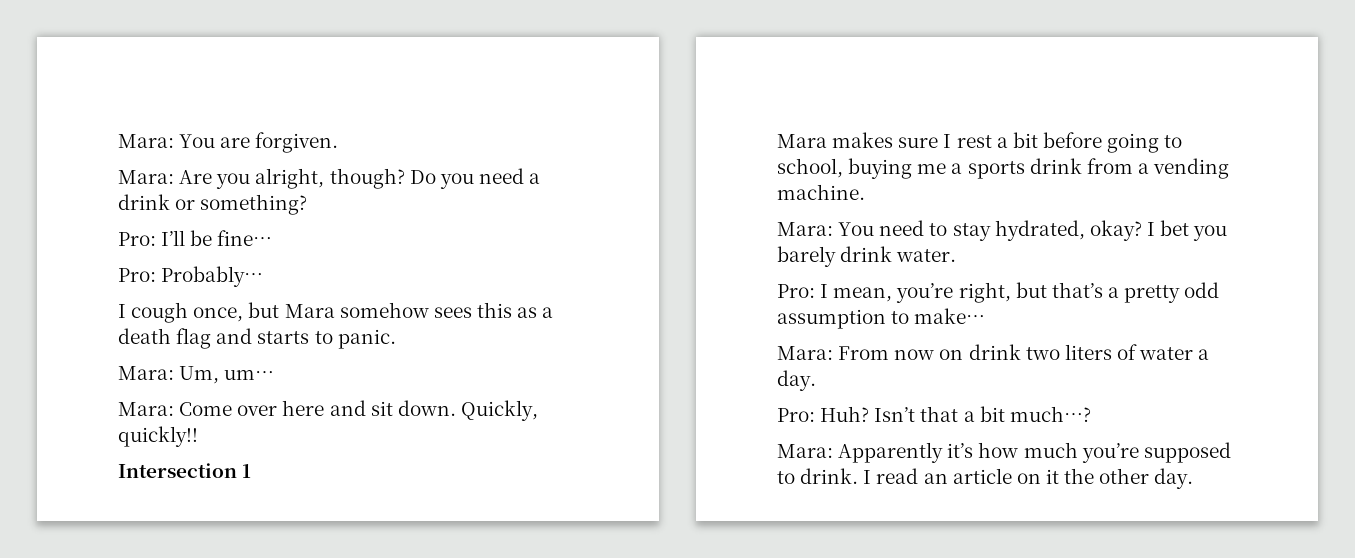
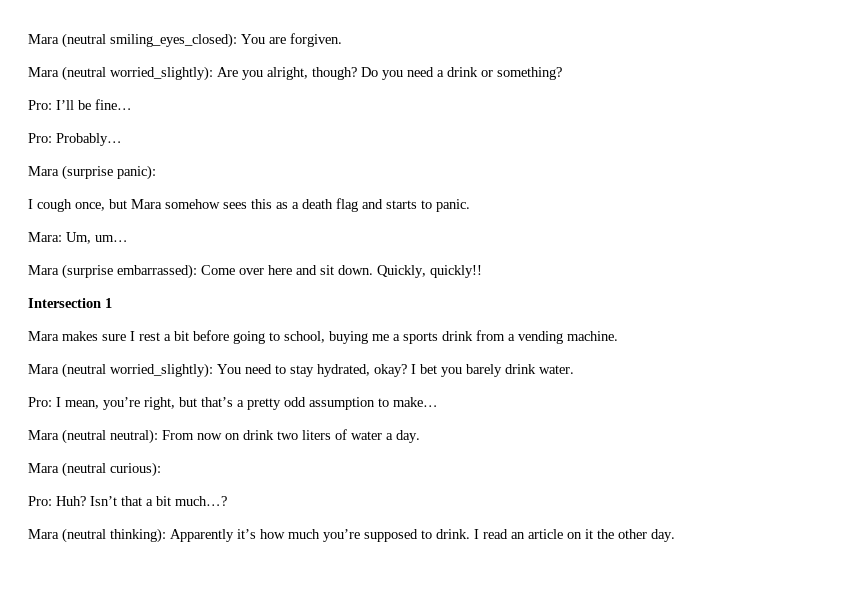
- Mara: You are forgiven.
+ Mara (neutral smiling_eyes_closed): You are forgiven.
- Mara: Are you alright, though?
+ Mara (neutral worried_slightly): Are you alright, though?
+ Mara (surprise panic):
- Mara: Come over here and sit down.
+ Mara (surprise embarrassed): Come over here and sit down.
- Mara: You need to stay hydrated, okay?
+ Mara (neutral worried_slightly): You need to stay hydrated, okay?
- Mara: From now on drink two liters of water a day.
+ Mara (neutral neutral): From now on drink two liters of water a day.
+ Mara (neutral curious):
- Mara: Apparently it’s how much you’re supposed to drink.
+ Mara (neutral thinking): Apparently it’s how much you’re supposed to drink.

